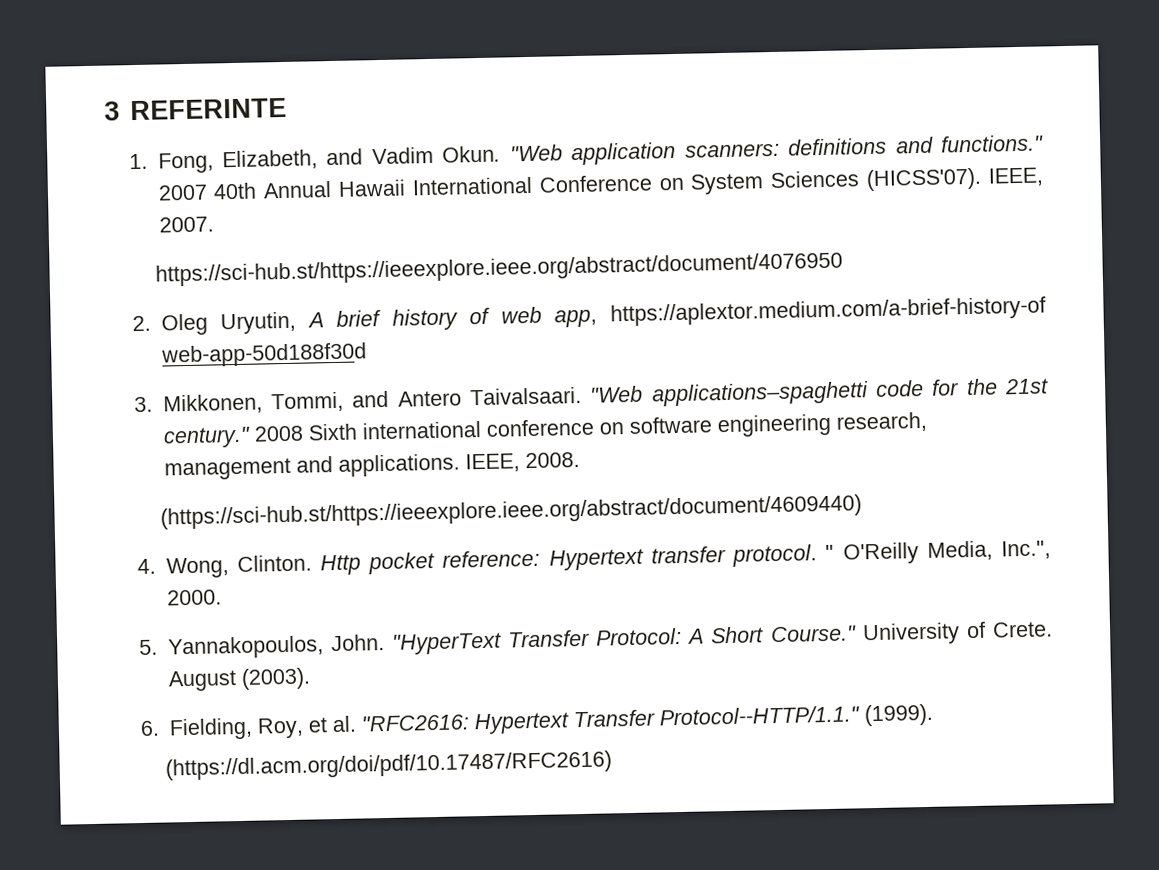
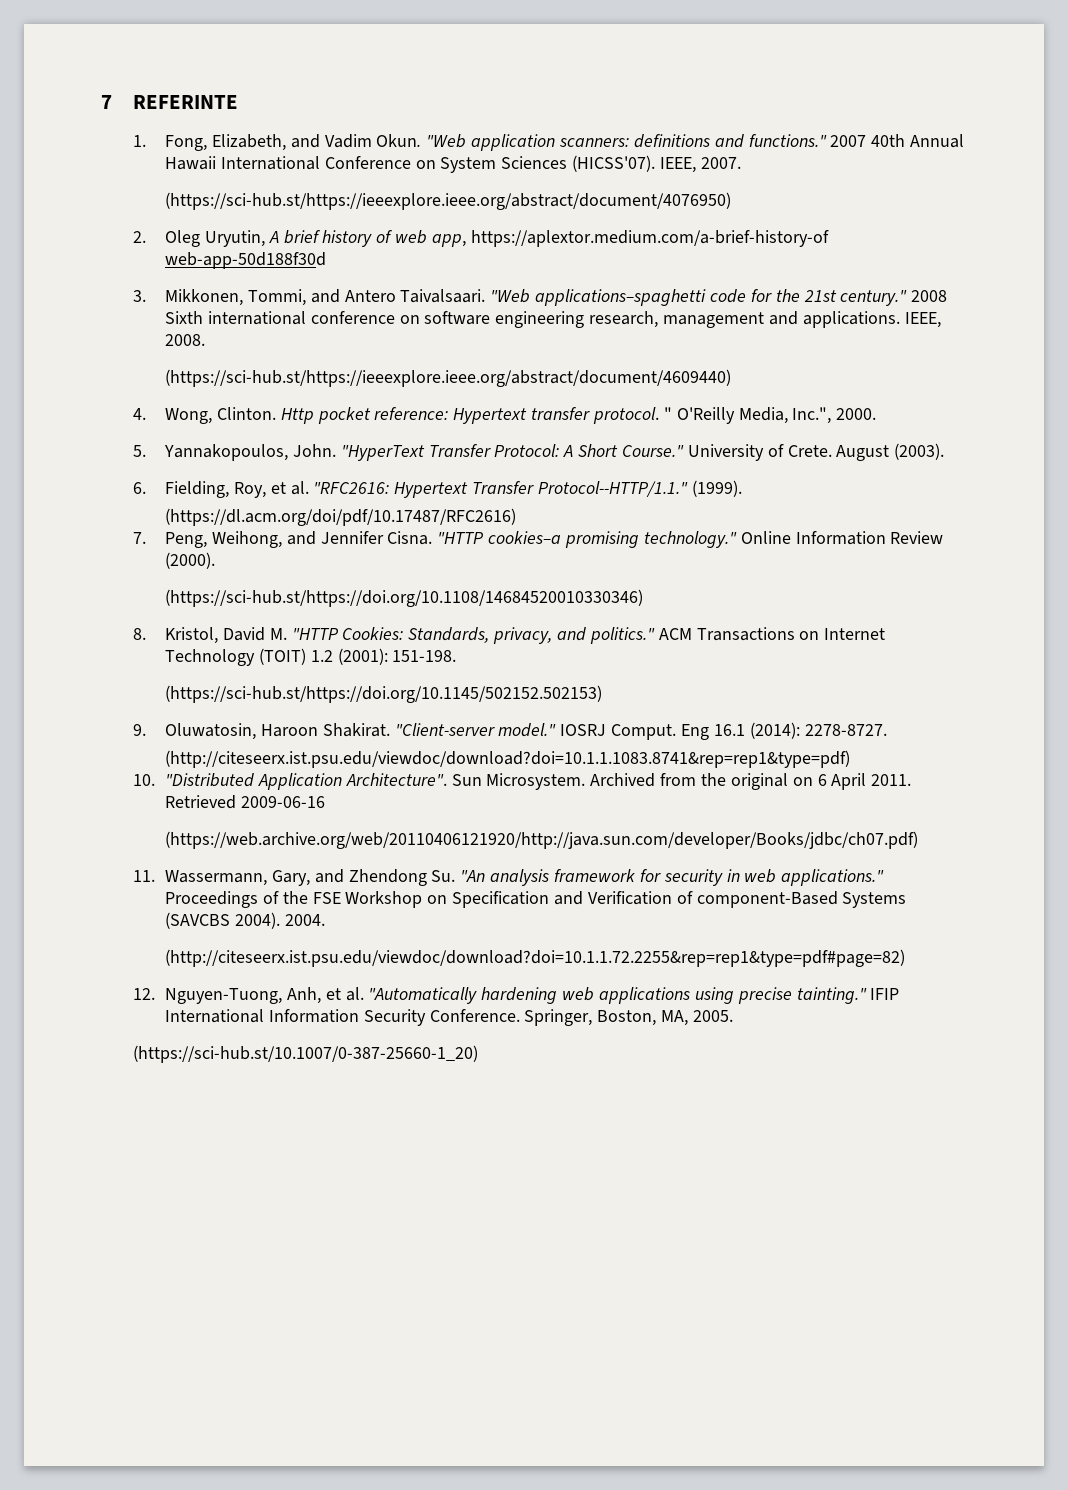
- 3 REFERINTE
+ 7 REFERINTE
- https://sci-hub.st/https://ieeexplore.ieee.org/abstract/document/4076950
+ (https://sci-hub.st/https://ieeexplore.ieee.org/abstract/document/4076950)
+ 7. Peng, Weihong, and Jennifer Cisna. "HTTP cookies–a promising technology." Online Information Review (2000).
+ (https://sci-hub.st/https://doi.org/10.1108/14684520010330346)
+ 8. Kristol, David M. "HTTP Cookies: Standards, privacy, and politics." ACM Transactions on Internet Technology (TOIT) 1.2 (2001): 151-198.
+ (https://sci-hub.st/https://doi.org/10.1145/502152.502153)
+ 9. Oluwatosin, Haroon Shakirat. "Client-server model." IOSRJ Comput. Eng 16.1 (2014): 2278-8727.
+ (http://citeseerx.ist.psu.edu/viewdoc/download?doi=10.1.1.1083.8741&rep=rep1&type=pdf)
+ 10. "Distributed Application Architecture". Sun Microsystem. Archived from the original on 6 April 2011. Retrieved 2009-06-16
+ (https://web.archive.org/web/20110406121920/http://java.sun.com/developer/Books/jdbc/ch07.pdf)
+ 11. Wassermann, Gary, and Zhendong Su. "An analysis framework for security in web applications." Proceedings of the FSE Workshop on Specification and Verification of component-Based Systems (SAVCBS 2004). 2004.
+ (http://citeseerx.ist.psu.edu/viewdoc/download?doi=10.1.1.72.2255&rep=rep1&type=pdf#page=82)
+ 12. Nguyen-Tuong, Anh, et al. "Automatically hardening web applications using precise tainting." IFIP International Information Security Conference. Springer, Boston, MA, 2005.
+ (https://sci-hub.st/10.1007/0-387-25660-1_20)

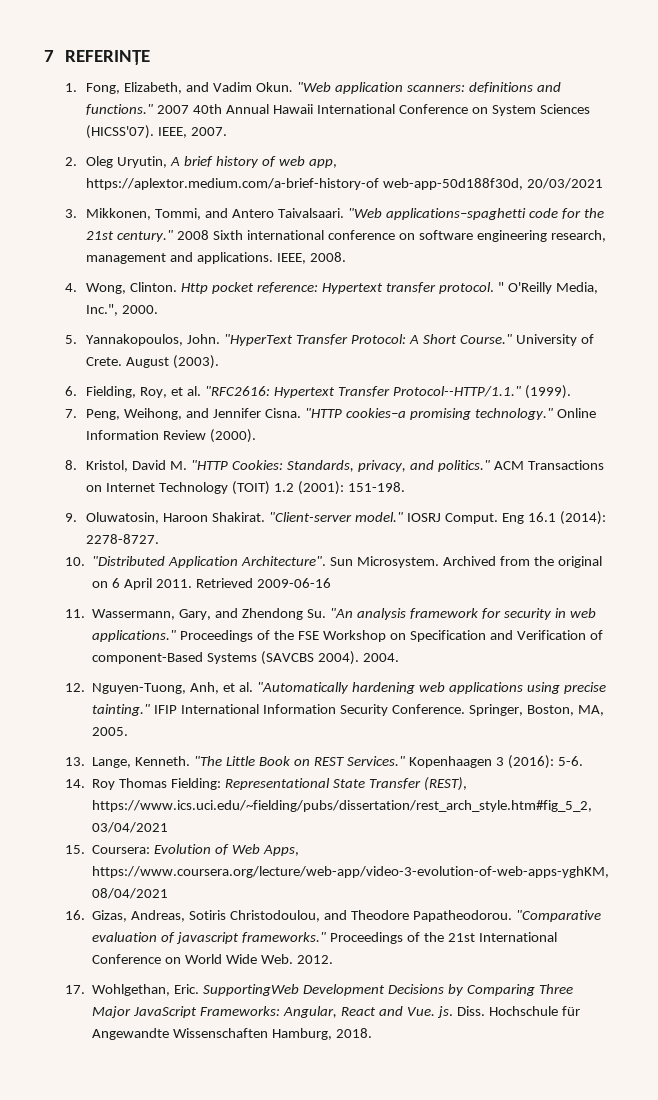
- 7 REFERINTE
+ 7 REFERINȚE
- (https://sci-hub.st/https://ieeexplore.ieee.org/abstract/document/4076950)
- 2. Oleg Uryutin, A brief history of web app, https://aplextor.medium.com/a-brief-history-of web-app-50d188f30d
+ 2. Oleg Uryutin, A brief history of web app, https://aplextor.medium.com/a-brief-history-of web-app-50d188f30d, 20/03/2021
- (https://sci-hub.st/https://ieeexplore.ieee.org/abstract/document/4609440)
- (https://dl.acm.org/doi/pdf/10.17487/RFC2616)
- (https://sci-hub.st/https://doi.org/10.1108/14684520010330346)
- (https://sci-hub.st/https://doi.org/10.1145/502152.502153)
- (http://citeseerx.ist.psu.edu/viewdoc/download?doi=10.1.1.1083.8741&rep=rep1&type=pdf)
- (https://web.archive.org/web/20110406121920/http://java.sun.com/developer/Books/jdbc/ch07.pdf)
- (http://citeseerx.ist.psu.edu/viewdoc/download?doi=10.1.1.72.2255&rep=rep1&type=pdf#page=82)
- (https://sci-hub.st/10.1007/0-387-25660-1_20)
+ 13. Lange, Kenneth. "The Little Book on REST Services." Kopenhaagen 3 (2016): 5-6.
+ 14. Roy Thomas Fielding: Representational State Transfer (REST), https://www.ics.uci.edu/~fielding/pubs/dissertation/rest_arch_style.htm#fig_5_2, 03/04/2021
+ 15. Coursera: Evolution of Web Apps, https://www.coursera.org/lecture/web-app/video-3-evolution-of-web-apps-yghKM, 08/04/2021
+ 16. Gizas, Andreas, Sotiris Christodoulou, and Theodore Papatheodorou. "Comparative evaluation of javascript frameworks." Proceedings of the 21st International Conference on World Wide Web. 2012.
+ 17. Wohlgethan, Eric. SupportingWeb Development Decisions by Comparing Three Major JavaScript Frameworks: Angular, React and Vue. js. Diss. Hochschule für Angewandte Wissenschaften Hamburg, 2018.

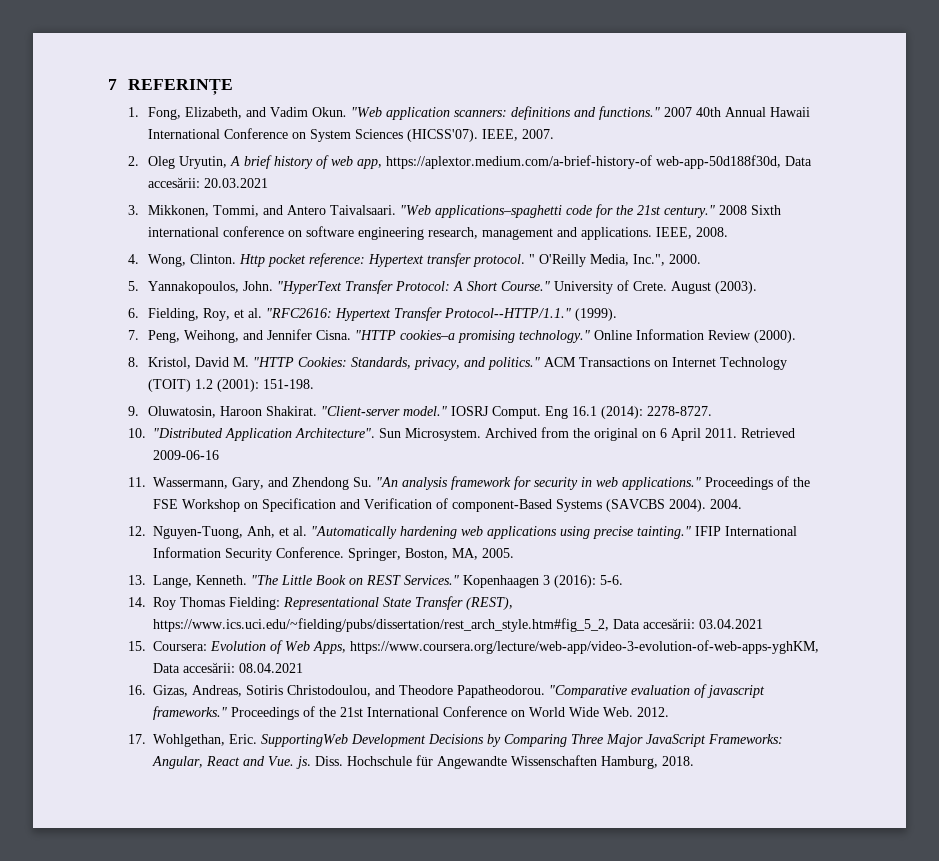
- 2. Oleg Uryutin, A brief history of web app, https://aplextor.medium.com/a-brief-history-of web-app-50d188f30d, 20/03/2021
+ 2. Oleg Uryutin, A brief history of web app, https://aplextor.medium.com/a-brief-history-of web-app-50d188f30d, Data accesării: 20.03.2021
- 14. Roy Thomas Fielding: Representational State Transfer (REST), https://www.ics.uci.edu/~fielding/pubs/dissertation/rest_arch_style.htm#fig_5_2, 03/04/2021
+ 14. Roy Thomas Fielding: Representational State Transfer (REST), https://www.ics.uci.edu/~fielding/pubs/dissertation/rest_arch_style.htm#fig_5_2, Data accesării: 03.04.2021
- 15. Coursera: Evolution of Web Apps, https://www.coursera.org/lecture/web-app/video-3-evolution-of-web-apps-yghKM, 08/04/2021
+ 15. Coursera: Evolution of Web Apps, https://www.coursera.org/lecture/web-app/video-3-evolution-of-web-apps-yghKM, Data accesării: 08.04.2021

